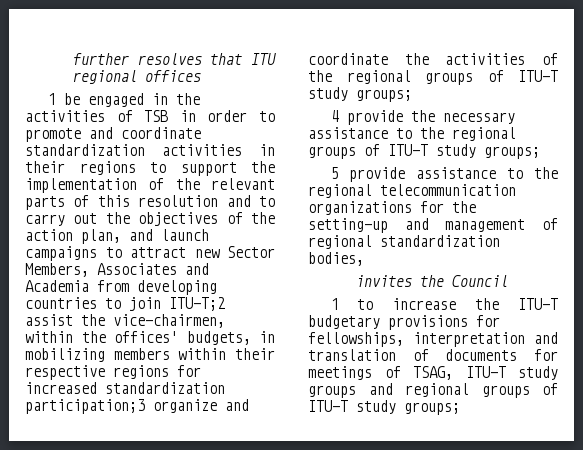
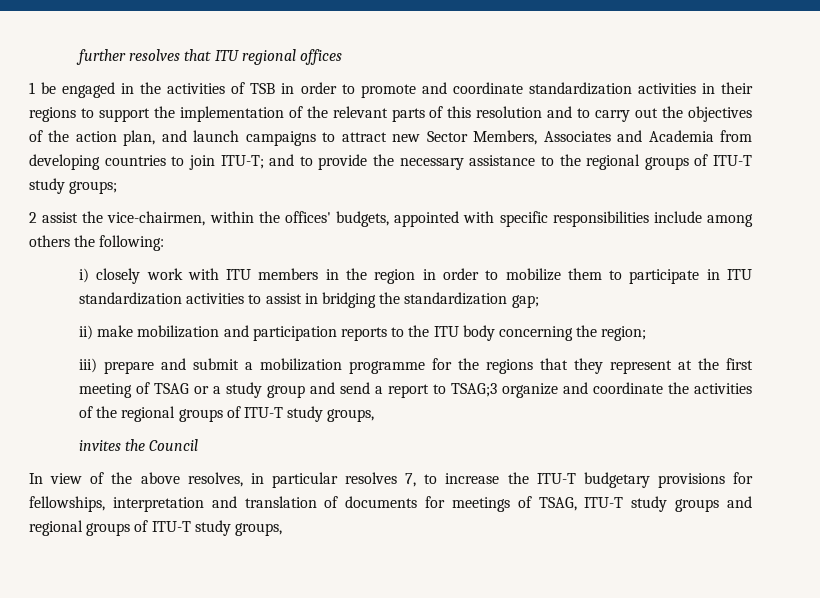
- 1 be engaged in the activities of TSB in order to promote and coordinate standardization activities in their regions to support the implementation of the relevant parts of this resolution and to carry out the objectives of the action plan, and launch campaigns to attract new Sector Members, Associates and Academia from developing countries to join ITU-T;2 assist the vice-chairmen, within the offices' budgets, in mobilizing members within their respective regions for increased standardization participation;3 organize and coordinate the activities of the regional groups of ITU-T study groups;
- 4 provide the necessary assistance to the regional groups of ITU-T study groups;
+ 1 be engaged in the activities of TSB in order to promote and coordinate standardization activities in their regions to support the implementation of the relevant parts of this resolution and to carry out the objectives of the action plan, and launch campaigns to attract new Sector Members, Associates and Academia from developing countries to join ITU-T; and to provide the necessary assistance to the regional groups of ITU-T study groups;
- 5 provide assistance to the regional telecommunication organizations for the setting-up and management of regional standardization bodies,
+ 2 assist the vice-chairmen, within the offices' budgets, appointed with specific responsibilities include among others the following:
+ i) closely work with ITU members in the region in order to mobilize them to participate in ITU standardization activities to assist in bridging the standardization gap;
+ ii) make mobilization and participation reports to the ITU body concerning the region;
+ iii) prepare and submit a mobilization programme for the regions that they represent at the first meeting of TSAG or a study group and send a report to TSAG;3 organize and coordinate the activities of the regional groups of ITU-T study groups,
  invites the Council
- 1 to increase the ITU-T budgetary provisions for fellowships, interpretation and translation of documents for meetings of TSAG, ITU-T study groups and regional groups of ITU-T study groups;
+ In view of the above resolves, in particular resolves 7, to increase the ITU-T budgetary provisions for fellowships, interpretation and translation of documents for meetings of TSAG, ITU-T study groups and regional groups of ITU-T study groups,

